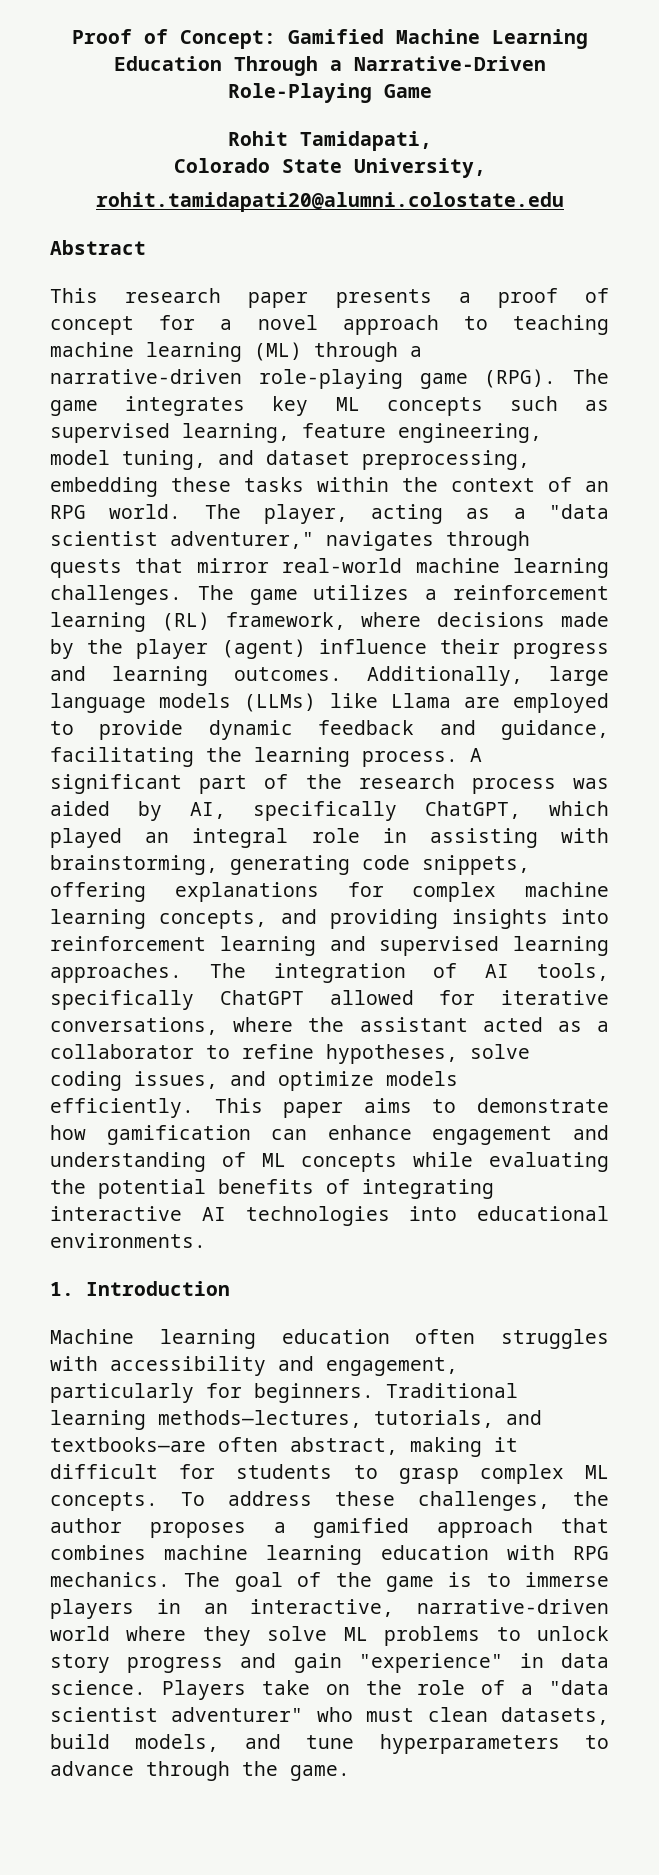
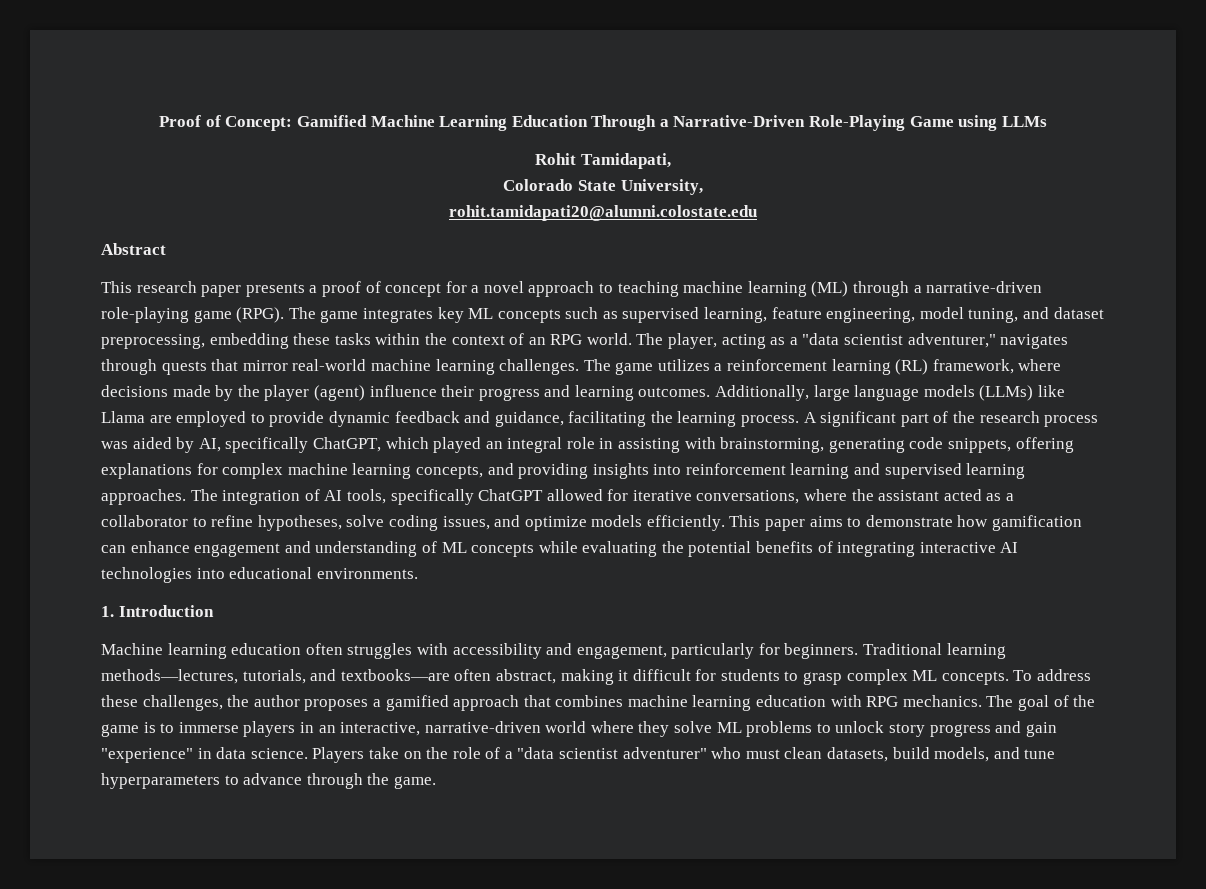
- Proof of Concept: Gamified Machine Learning Education Through a Narrative-Driven Role-Playing Game
+ Proof of Concept: Gamified Machine Learning Education Through a Narrative-Driven Role-Playing Game using LLMs

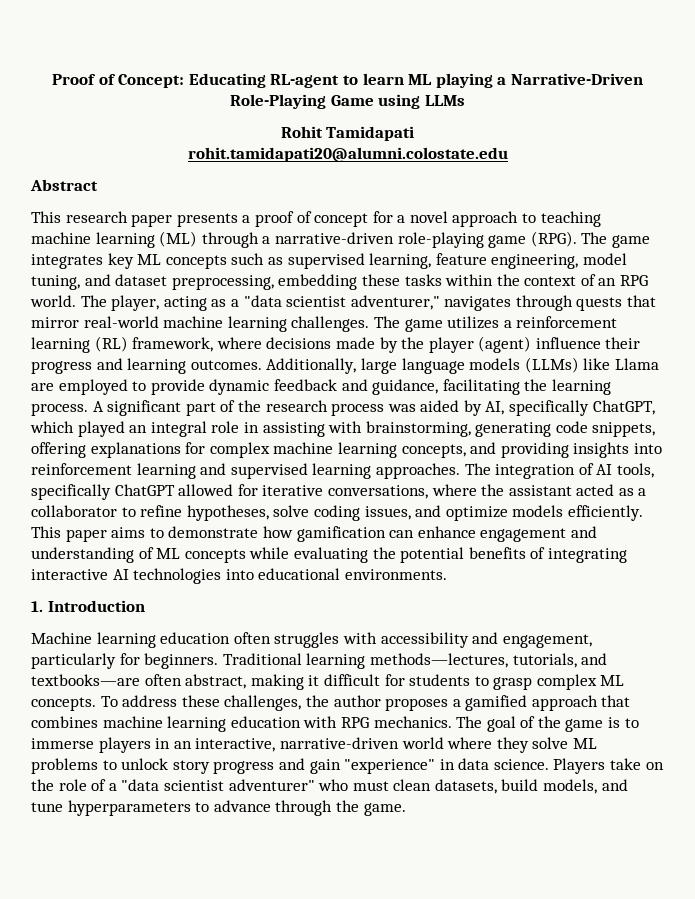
- Proof of Concept: Gamified Machine Learning Education Through a Narrative-Driven Role-Playing Game using LLMs
+ Proof of Concept: Educating RL-agent to learn ML playing a Narrative-Driven Role-Playing Game using LLMs
- Rohit Tamidapati,
- Colorado State University,
+ Rohit Tamidapati

